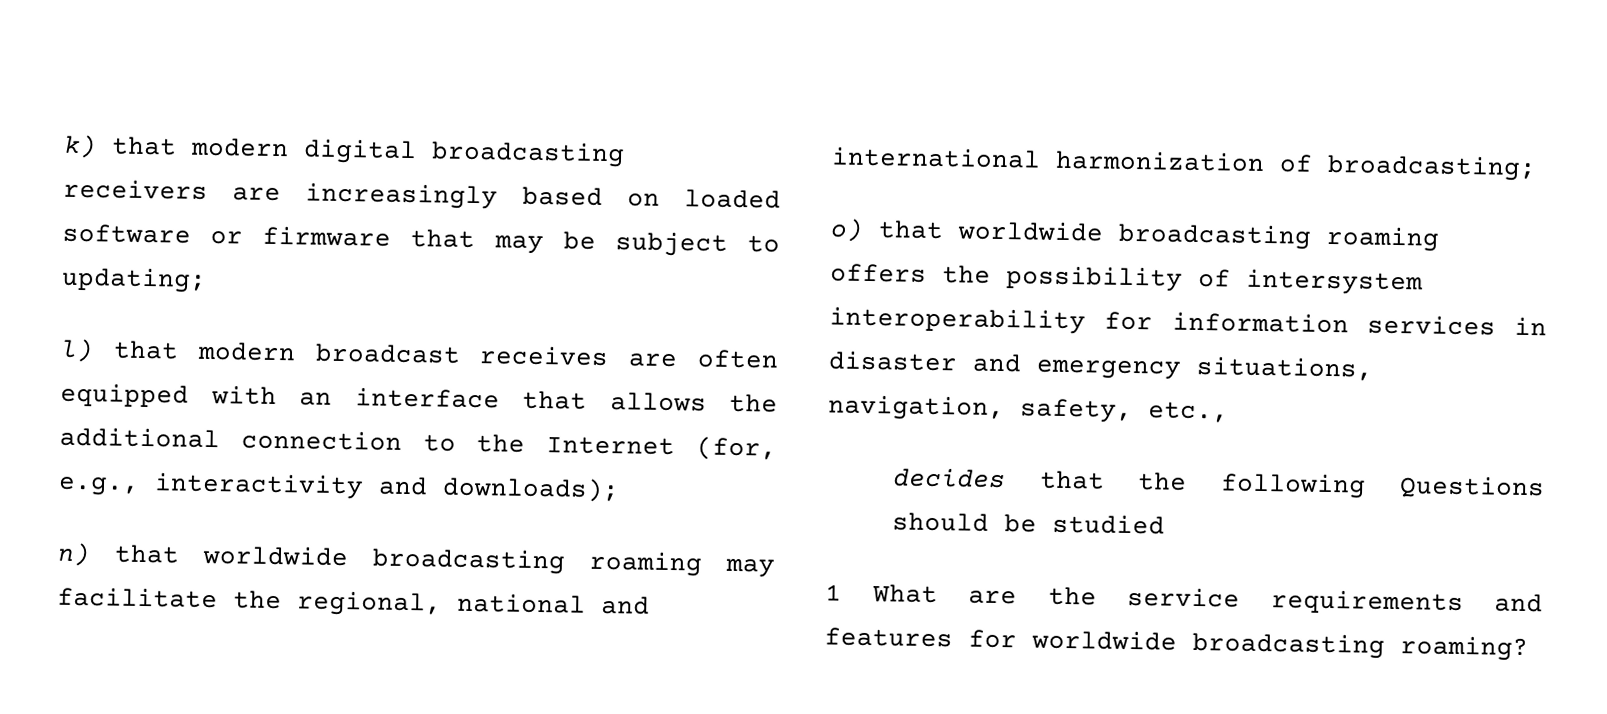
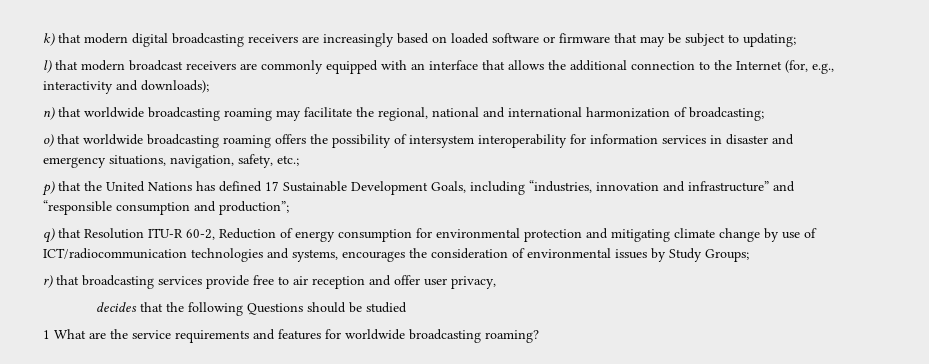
- l) that modern broadcast receives are often equipped with an interface that allows the additional connection to the Internet (for, e.g., interactivity and downloads);
+ l) that modern broadcast receivers are commonly equipped with an interface that allows the additional connection to the Internet (for, e.g., interactivity and downloads);
- o) that worldwide broadcasting roaming offers the possibility of intersystem interoperability for information services in disaster and emergency situations, navigation, safety, etc.,
+ o) that worldwide broadcasting roaming offers the possibility of intersystem interoperability for information services in disaster and emergency situations, navigation, safety, etc.;
+ p) that the United Nations has defined 17 Sustainable Development Goals, including “industries, innovation and infrastructure” and “responsible consumption and production”;
+ q) that Resolution ITU-R 60-2, Reduction of energy consumption for environmental protection and mitigating climate change by use of ICT/radiocommunication technologies and systems, encourages the consideration of environmental issues by Study Groups;
+ r) that broadcasting services provide free to air reception and offer user privacy,

